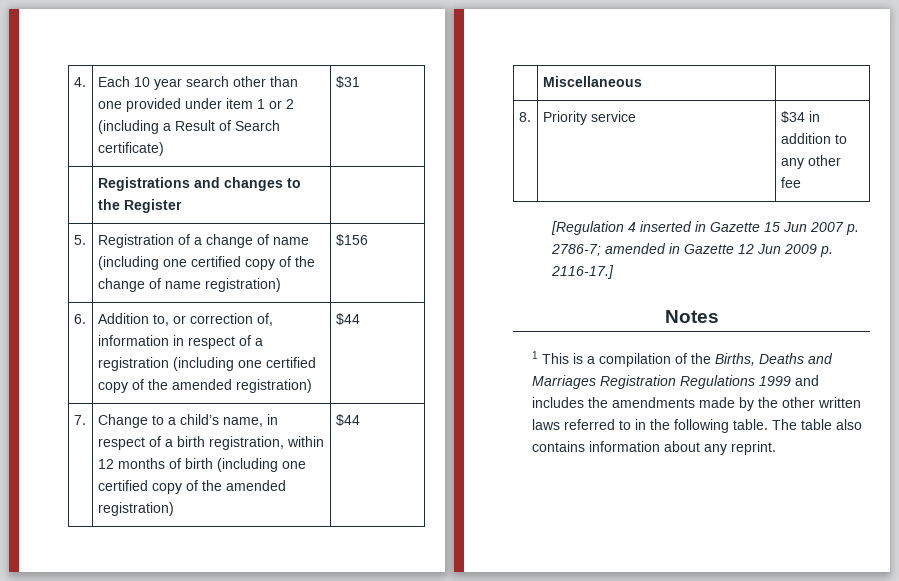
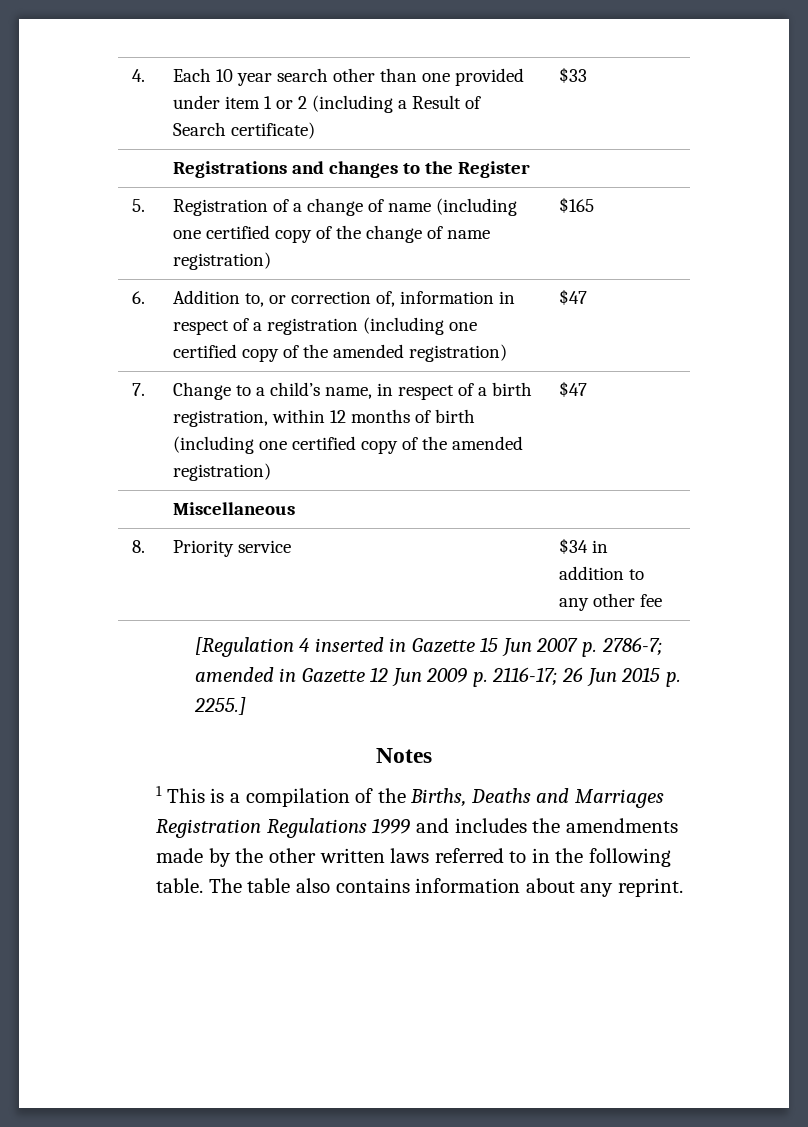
- 4. | Each 10 year search other than one provided under item 1 or 2 (including a Result of Search certificate) | $31
+ 4. | Each 10 year search other than one provided under item 1 or 2 (including a Result of Search certificate) | $33
- 5. | Registration of a change of name (including one certified copy of the change of name registration) | $156
+ 5. | Registration of a change of name (including one certified copy of the change of name registration) | $165
- 6. | Addition to, or correction of, information in respect of a registration (including one certified copy of the amended registration) | $44
+ 6. | Addition to, or correction of, information in respect of a registration (including one certified copy of the amended registration) | $47
- 7. | Change to a child’s name, in respect of a birth registration, within 12 months of birth (including one certified copy of the amended registration) | $44
+ 7. | Change to a child’s name, in respect of a birth registration, within 12 months of birth (including one certified copy of the amended registration) | $47
- [Regulation 4 inserted in Gazette 15 Jun 2007 p. 2786-7; amended in Gazette 12 Jun 2009 p. 2116-17.]
+ [Regulation 4 inserted in Gazette 15 Jun 2007 p. 2786-7; amended in Gazette 12 Jun 2009 p. 2116-17; 26 Jun 2015 p. 2255.]

